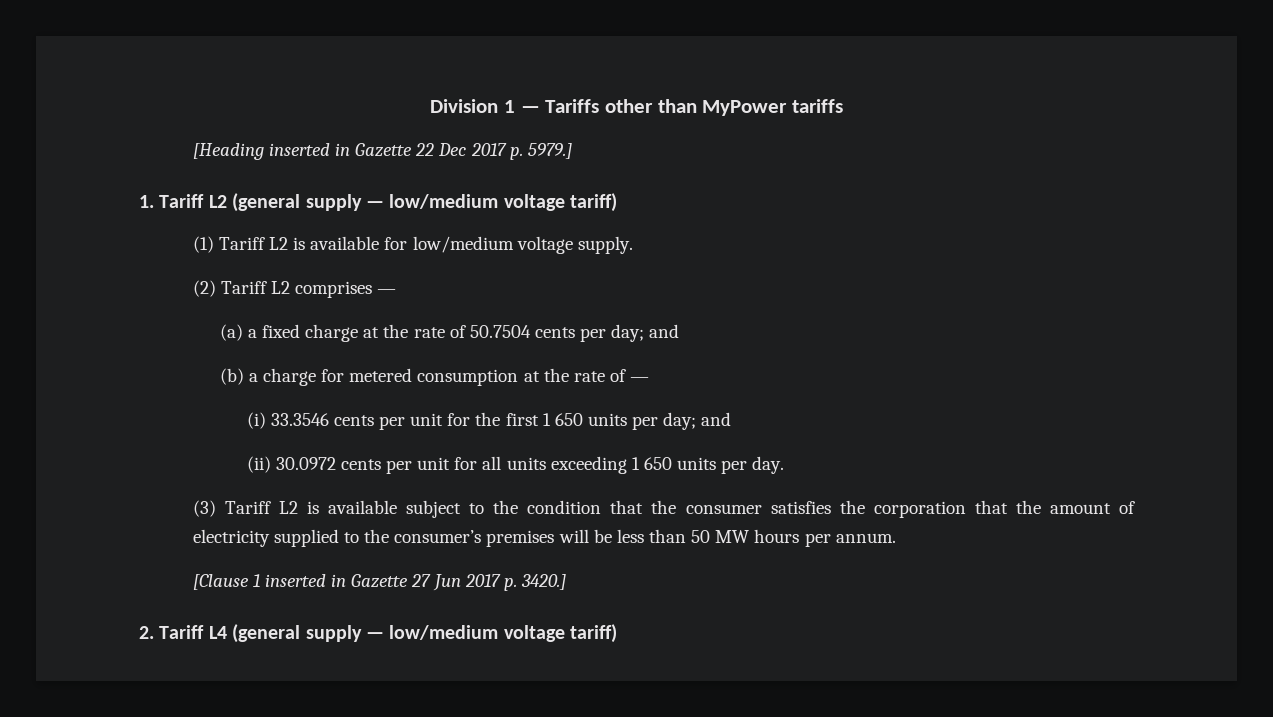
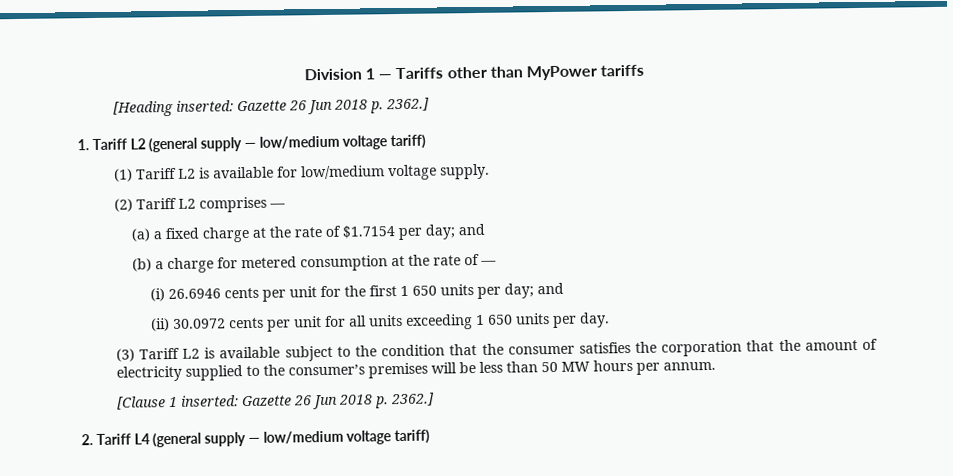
- [Heading inserted in Gazette 22 Dec 2017 p. 5979.]
+ [Heading inserted: Gazette 26 Jun 2018 p. 2362.]
- (a) a fixed charge at the rate of 50.7504 cents per day; and
+ (a) a fixed charge at the rate of $1.7154 per day; and
- (i) 33.3546 cents per unit for the first 1 650 units per day; and
+ (i) 26.6946 cents per unit for the first 1 650 units per day; and
- [Clause 1 inserted in Gazette 27 Jun 2017 p. 3420.]
+ [Clause 1 inserted: Gazette 26 Jun 2018 p. 2362.]

